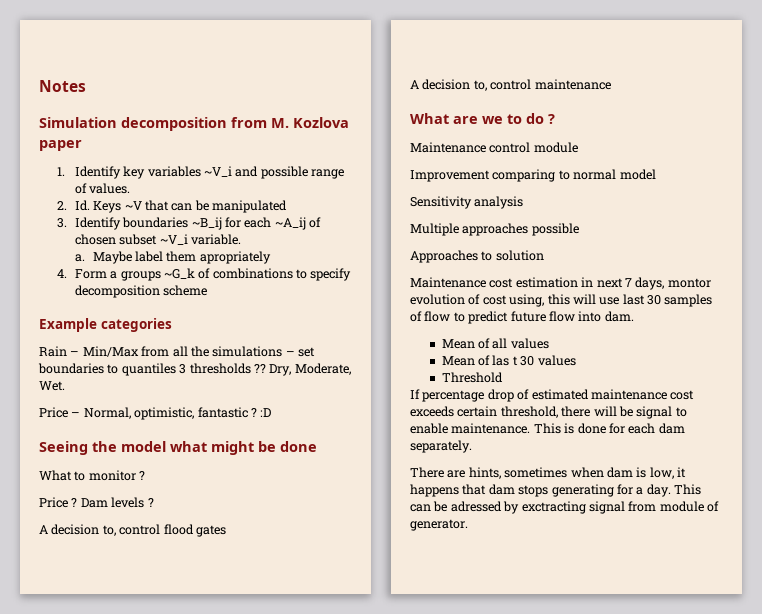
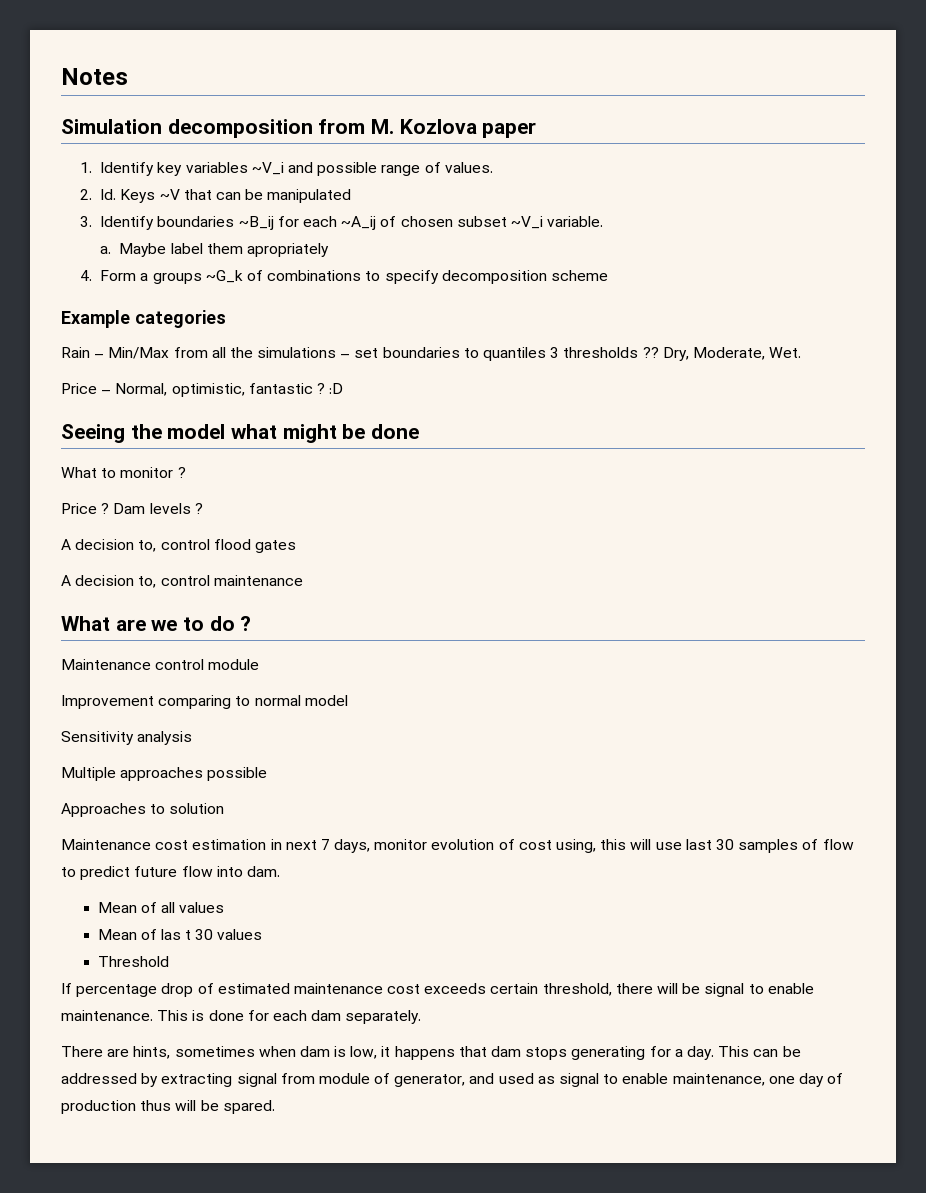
- Maintenance cost estimation in next 7 days, montor evolution of cost using, this will use last 30 samples of flow to predict future flow into dam.
+ Maintenance cost estimation in next 7 days, monitor evolution of cost using, this will use last 30 samples of flow to predict future flow into dam.
- This can be adressed by exctracting signal from module of generator.
+ This can be addressed by extracting signal from module of generator, and used as signal to enable maintenance, one day of production thus will be spared.

